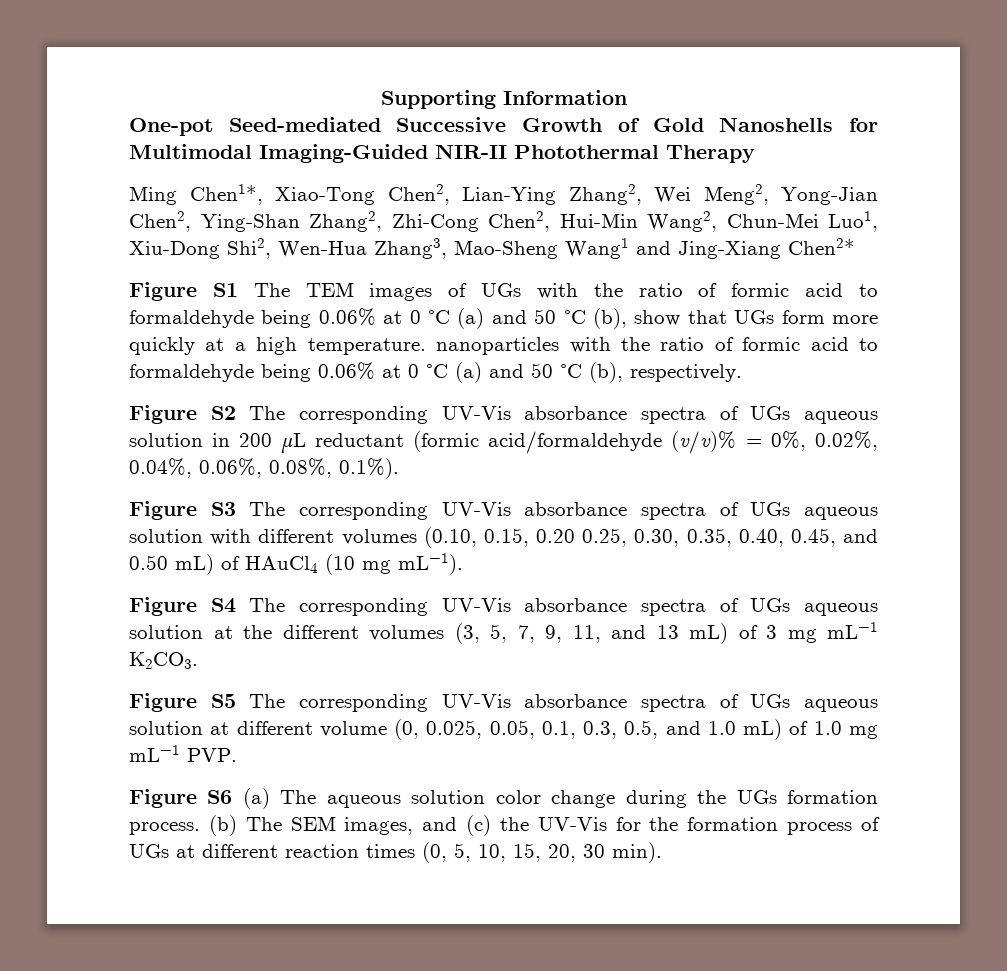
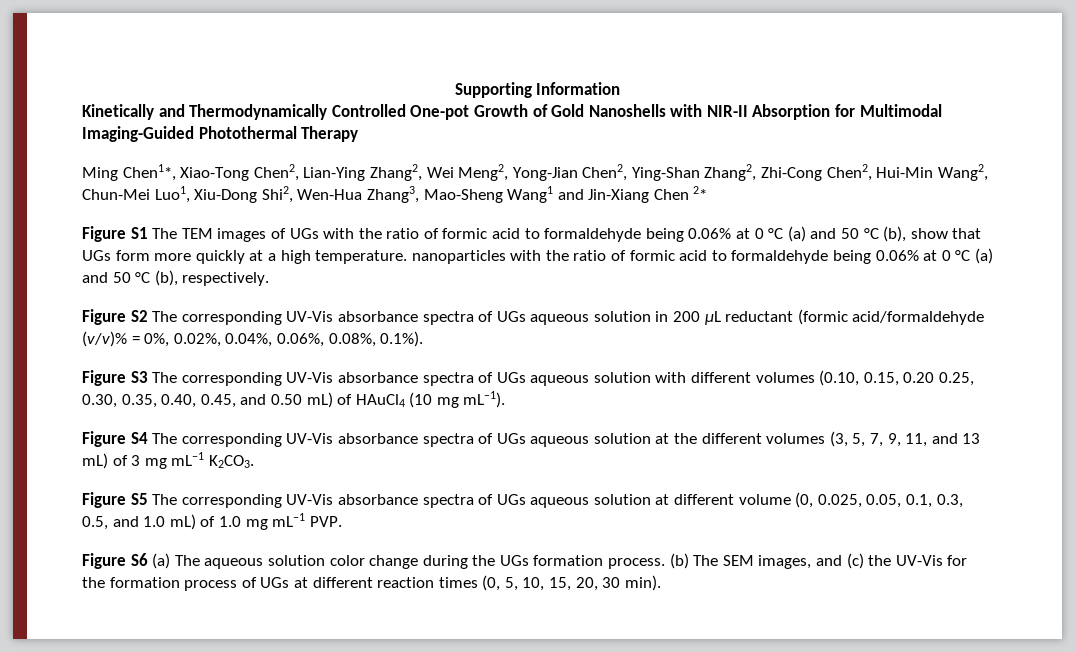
- One-pot Seed-mediated Successive Growth of Gold Nanoshells for Multimodal Imaging-Guided NIR-II Photothermal Therapy
+ Kinetically and Thermodynamically Controlled One-pot Growth of Gold Nanoshells with NIR-II Absorption for Multimodal Imaging-Guided Photothermal Therapy
- Ming Chen1*, Xiao-Tong Chen2, Lian-Ying Zhang2, Wei Meng2, Yong-Jian Chen2, Ying-Shan Zhang2, Zhi-Cong Chen2, Hui-Min Wang2, Chun-Mei Luo1, Xiu-Dong Shi2, Wen-Hua Zhang3, Mao-Sheng Wang1 and Jing-Xiang Chen2*
+ Ming Chen1*, Xiao-Tong Chen2, Lian-Ying Zhang2, Wei Meng2, Yong-Jian Chen2, Ying-Shan Zhang2, Zhi-Cong Chen2, Hui-Min Wang2, Chun-Mei Luo1, Xiu-Dong Shi2, Wen-Hua Zhang3, Mao-Sheng Wang1 and Jin-Xiang Chen 2*

